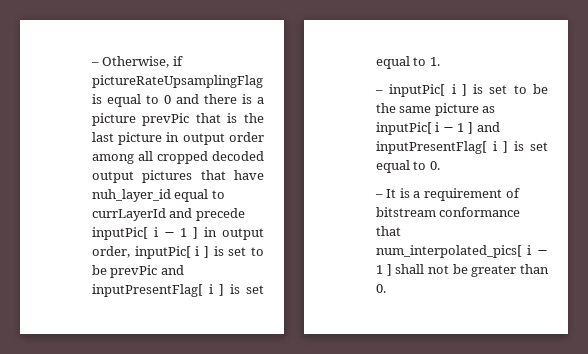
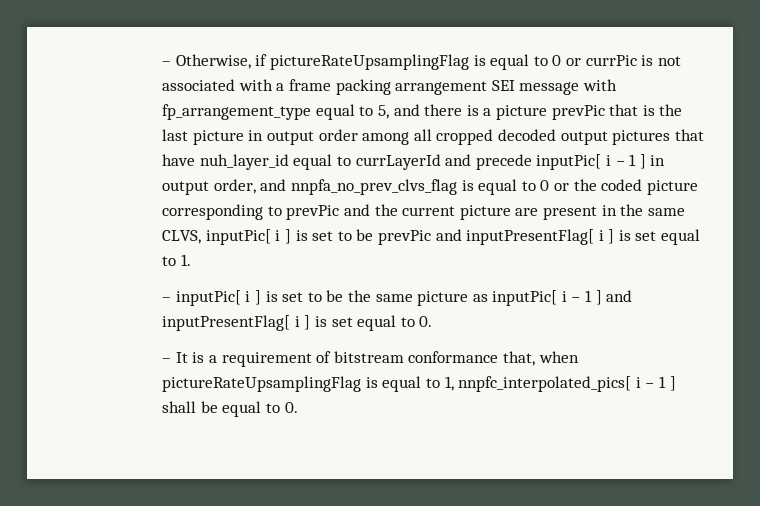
- – Otherwise, if pictureRateUpsamplingFlag is equal to 0 and there is a picture prevPic that is the last picture in output order among all cropped decoded output pictures that have nuh_layer_id equal to currLayerId and precede inputPic[ i − 1 ] in output order, inputPic[ i ] is set to be prevPic and inputPresentFlag[ i ] is set equal to 1.
+ – Otherwise, if pictureRateUpsamplingFlag is equal to 0 or currPic is not associated with a frame packing arrangement SEI message with fp_arrangement_type equal to 5, and there is a picture prevPic that is the last picture in output order among all cropped decoded output pictures that have nuh_layer_id equal to currLayerId and precede inputPic[ i − 1 ] in output order, and nnpfa_no_prev_clvs_flag is equal to 0 or the coded picture corresponding to prevPic and the current picture are present in the same CLVS, inputPic[ i ] is set to be prevPic and inputPresentFlag[ i ] is set equal to 1.
- – It is a requirement of bitstream conformance that num_interpolated_pics[ i − 1 ] shall not be greater than 0.
+ – It is a requirement of bitstream conformance that, when pictureRateUpsamplingFlag is equal to 1, nnpfc_interpolated_pics[ i − 1 ] shall be equal to 0.

